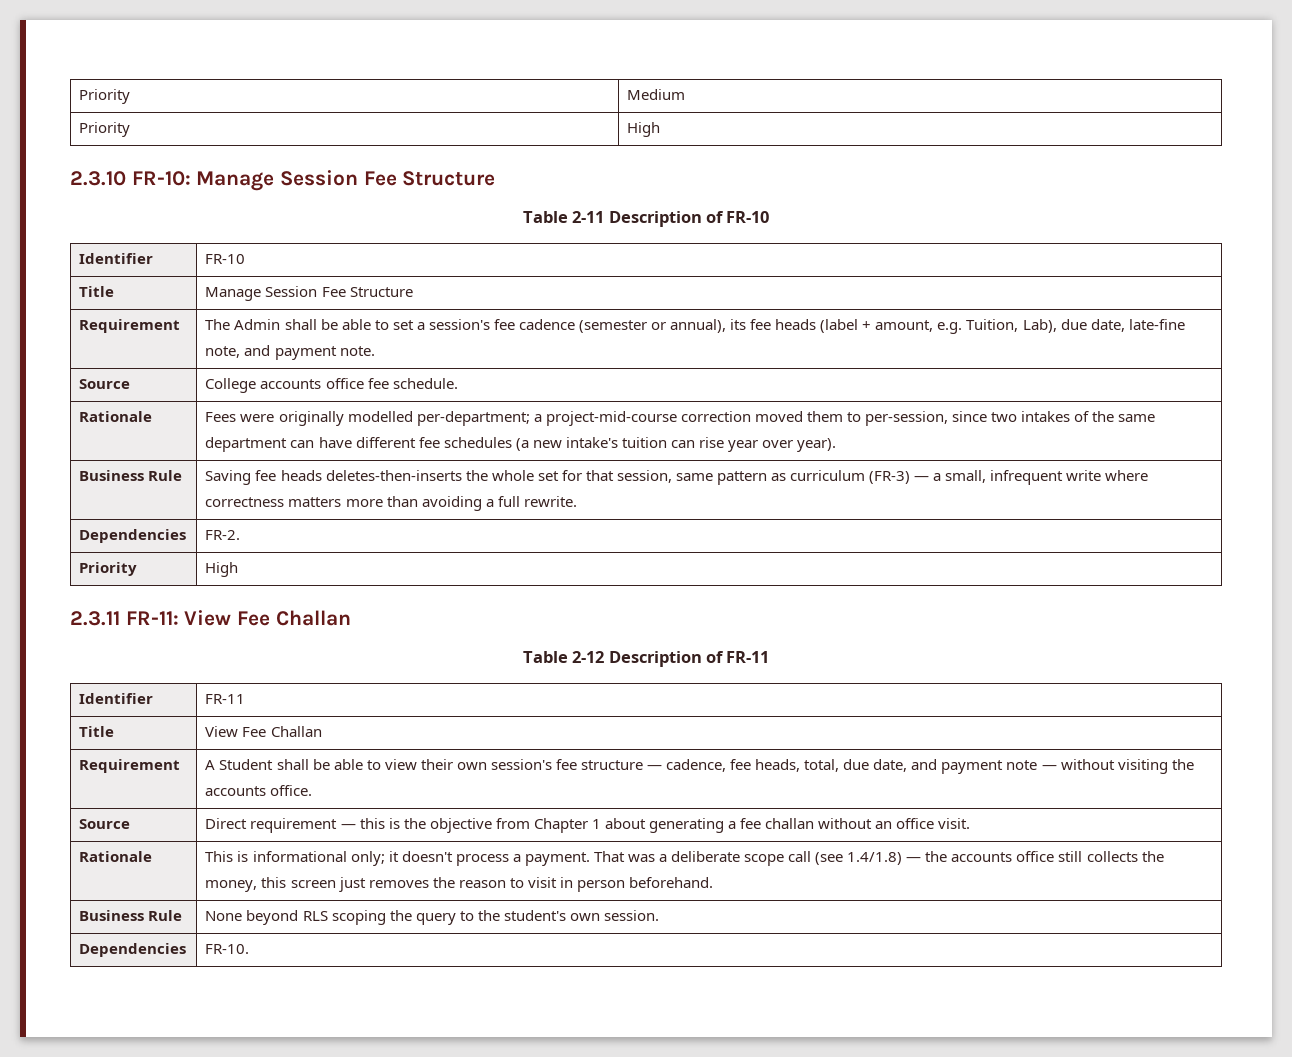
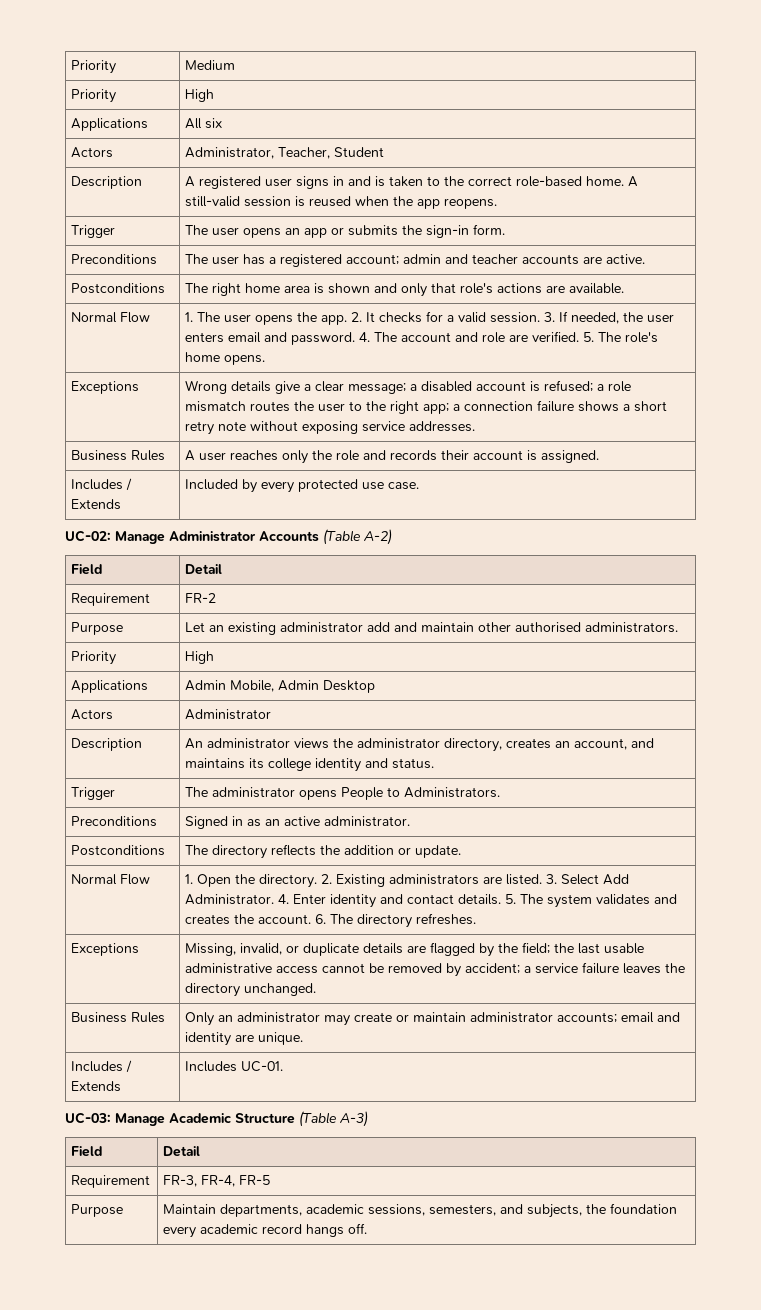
- 2.3.10 FR-10: Manage Session Fee Structure
- Table 2-11 Description of FR-10
- Identifier | FR-10
- Title | Manage Session Fee Structure
- Requirement | The Admin shall be able to set a session's fee cadence (semester or annual), its fee heads (label + amount, e.g. Tuition, Lab), due date, late-fine note, and payment note.
- Source | College accounts office fee schedule.
- Rationale | Fees were originally modelled per-department; a project-mid-course correction moved them to per-session, since two intakes of the same department can have different fee schedules (a new intake's tuition can rise year over year).
- Business Rule | Saving fee heads deletes-then-inserts the whole set for that session, same pattern as curriculum (FR-3) — a small, infrequent write where correctness matters more than avoiding a full rewrite.
- Dependencies | FR-2.
+ Applications | All six
+ Actors | Administrator, Teacher, Student
+ Description | A registered user signs in and is taken to the correct role-based home. A still-valid session is reused when the app reopens.
+ Trigger | The user opens an app or submits the sign-in form.
+ Preconditions | The user has a registered account; admin and teacher accounts are active.
+ Postconditions | The right home area is shown and only that role's actions are available.
+ Normal Flow | 1. The user opens the app. 2. It checks for a valid session. 3. If needed, the user enters email and password. 4. The account and role are verified. 5. The role's home opens.
+ Exceptions | Wrong details give a clear message; a disabled account is refused; a role mismatch routes the user to the right app; a connection failure shows a short retry note without exposing service addresses.
+ Business Rules | A user reaches only the role and records their account is assigned.
+ Includes / Extends | Included by every protected use case.
+ UC-02: Manage Administrator Accounts (Table A-2)
+ Field | Detail
+ Requirement | FR-2
+ Purpose | Let an existing administrator add and maintain other authorised administrators.
  Priority | High
- 2.3.11 FR-11: View Fee Challan
- Table 2-12 Description of FR-11
- Identifier | FR-11
- Title | View Fee Challan
- Requirement | A Student shall be able to view their own session's fee structure — cadence, fee heads, total, due date, and payment note — without visiting the accounts office.
- Source | Direct requirement — this is the objective from Chapter 1 about generating a fee challan without an office visit.
- Rationale | This is informational only; it doesn't process a payment. That was a deliberate scope call (see 1.4/1.8) — the accounts office still collects the money, this screen just removes the reason to visit in person beforehand.
- Business Rule | None beyond RLS scoping the query to the student's own session.
- Dependencies | FR-10.
+ Applications | Admin Mobile, Admin Desktop
+ Actors | Administrator
+ Description | An administrator views the administrator directory, creates an account, and maintains its college identity and status.
+ Trigger | The administrator opens People to Administrators.
+ Preconditions | Signed in as an active administrator.
+ Postconditions | The directory reflects the addition or update.
+ Normal Flow | 1. Open the directory. 2. Existing administrators are listed. 3. Select Add Administrator. 4. Enter identity and contact details. 5. The system validates and creates the account. 6. The directory refreshes.
+ Exceptions | Missing, invalid, or duplicate details are flagged by the field; the last usable administrative access cannot be removed by accident; a service failure leaves the directory unchanged.
+ Business Rules | Only an administrator may create or maintain administrator accounts; email and identity are unique.
+ Includes / Extends | Includes UC-01.
+ UC-03: Manage Academic Structure (Table A-3)
+ Field | Detail
+ Requirement | FR-3, FR-4, FR-5
+ Purpose | Maintain departments, academic sessions, semesters, and subjects, the foundation every academic record hangs off.

